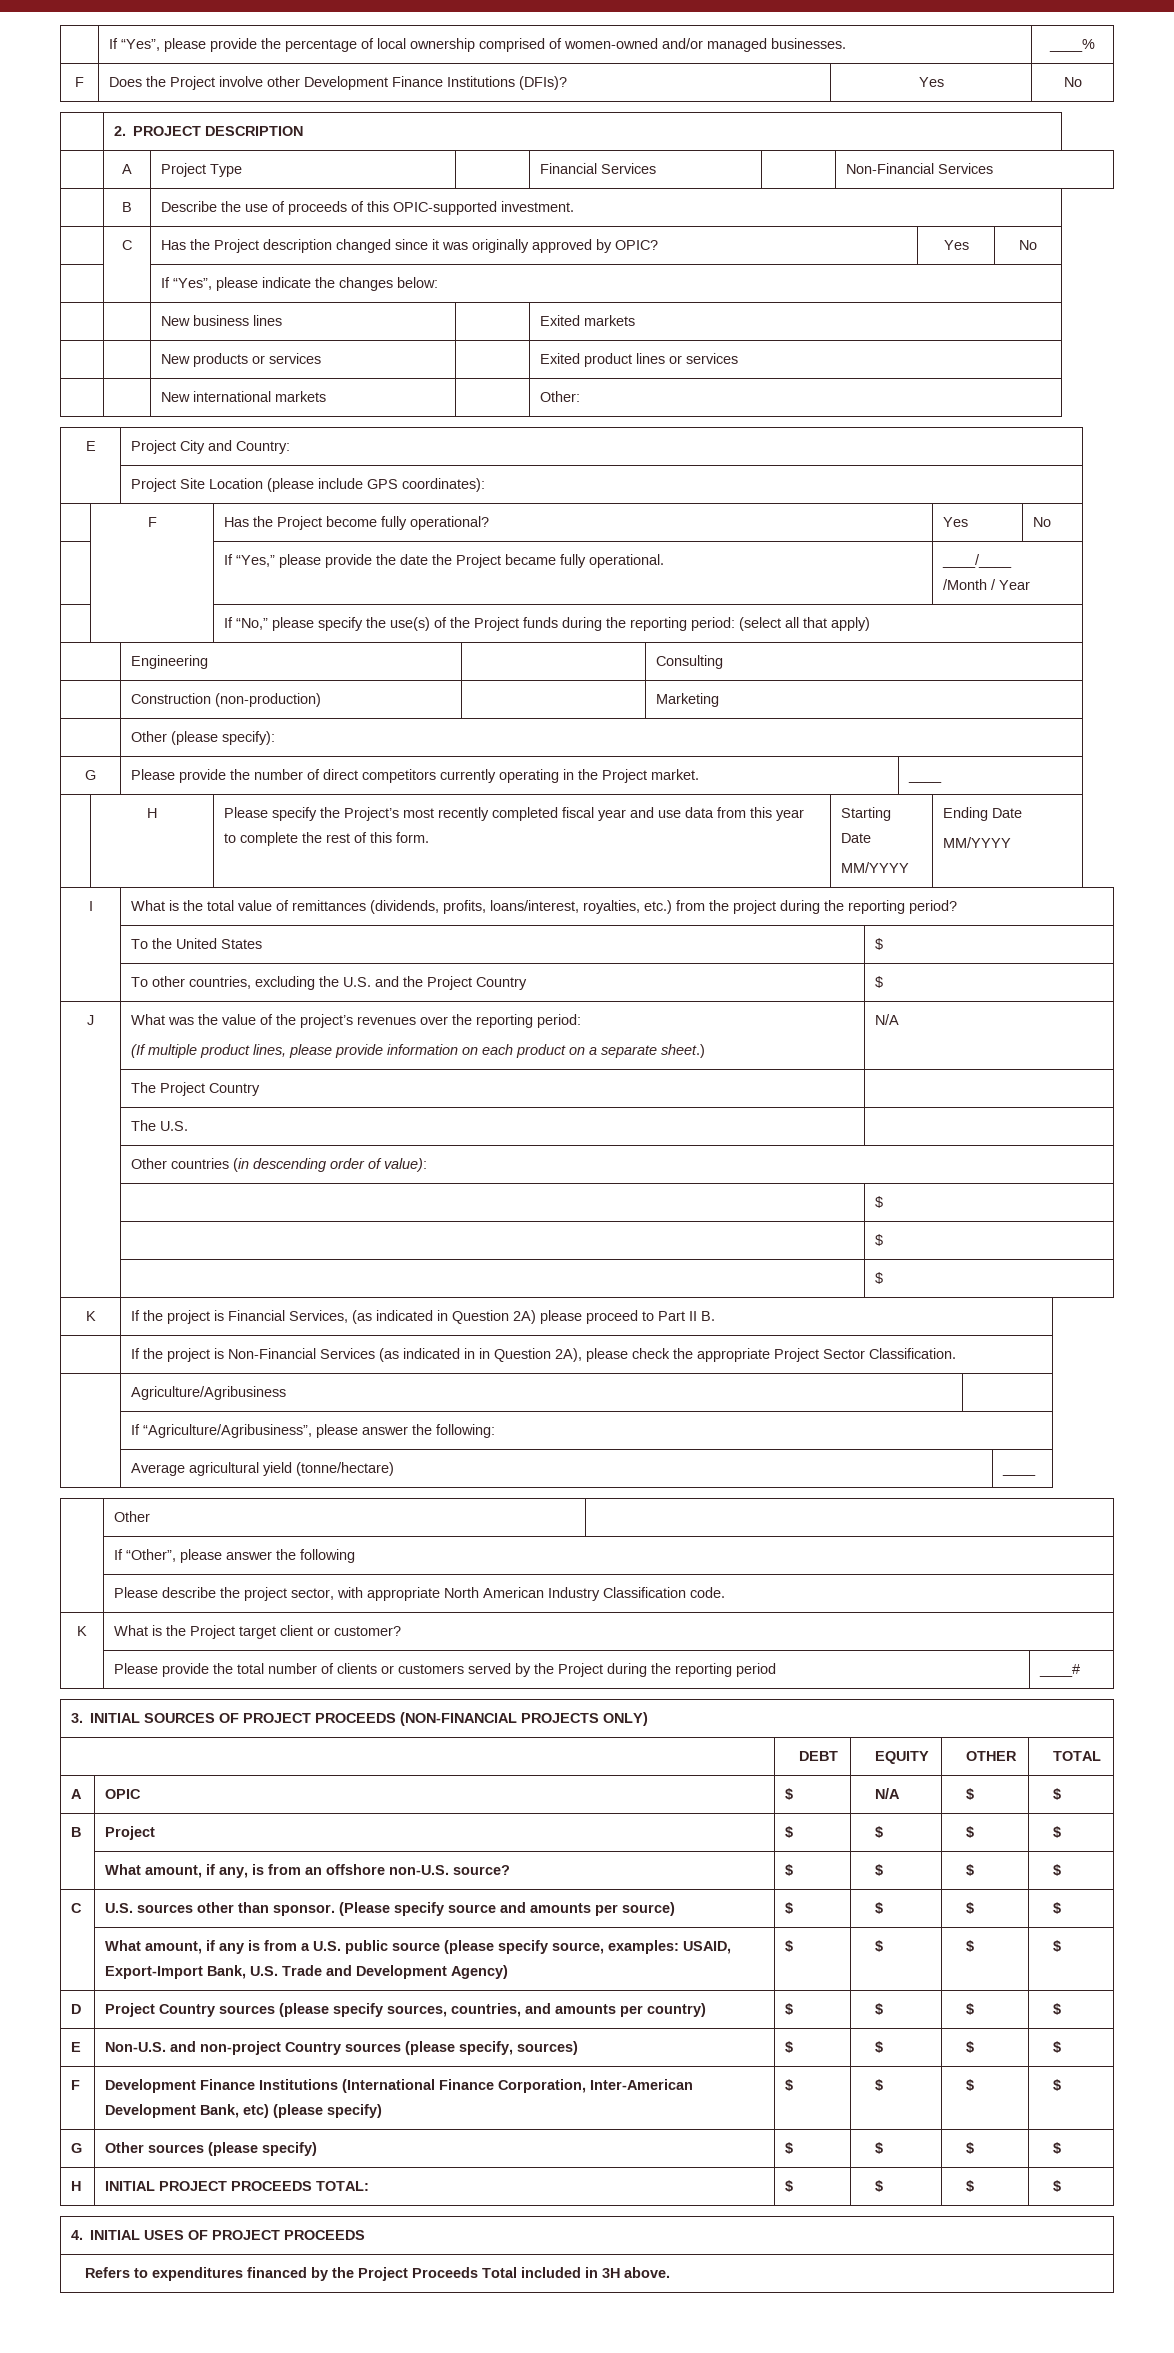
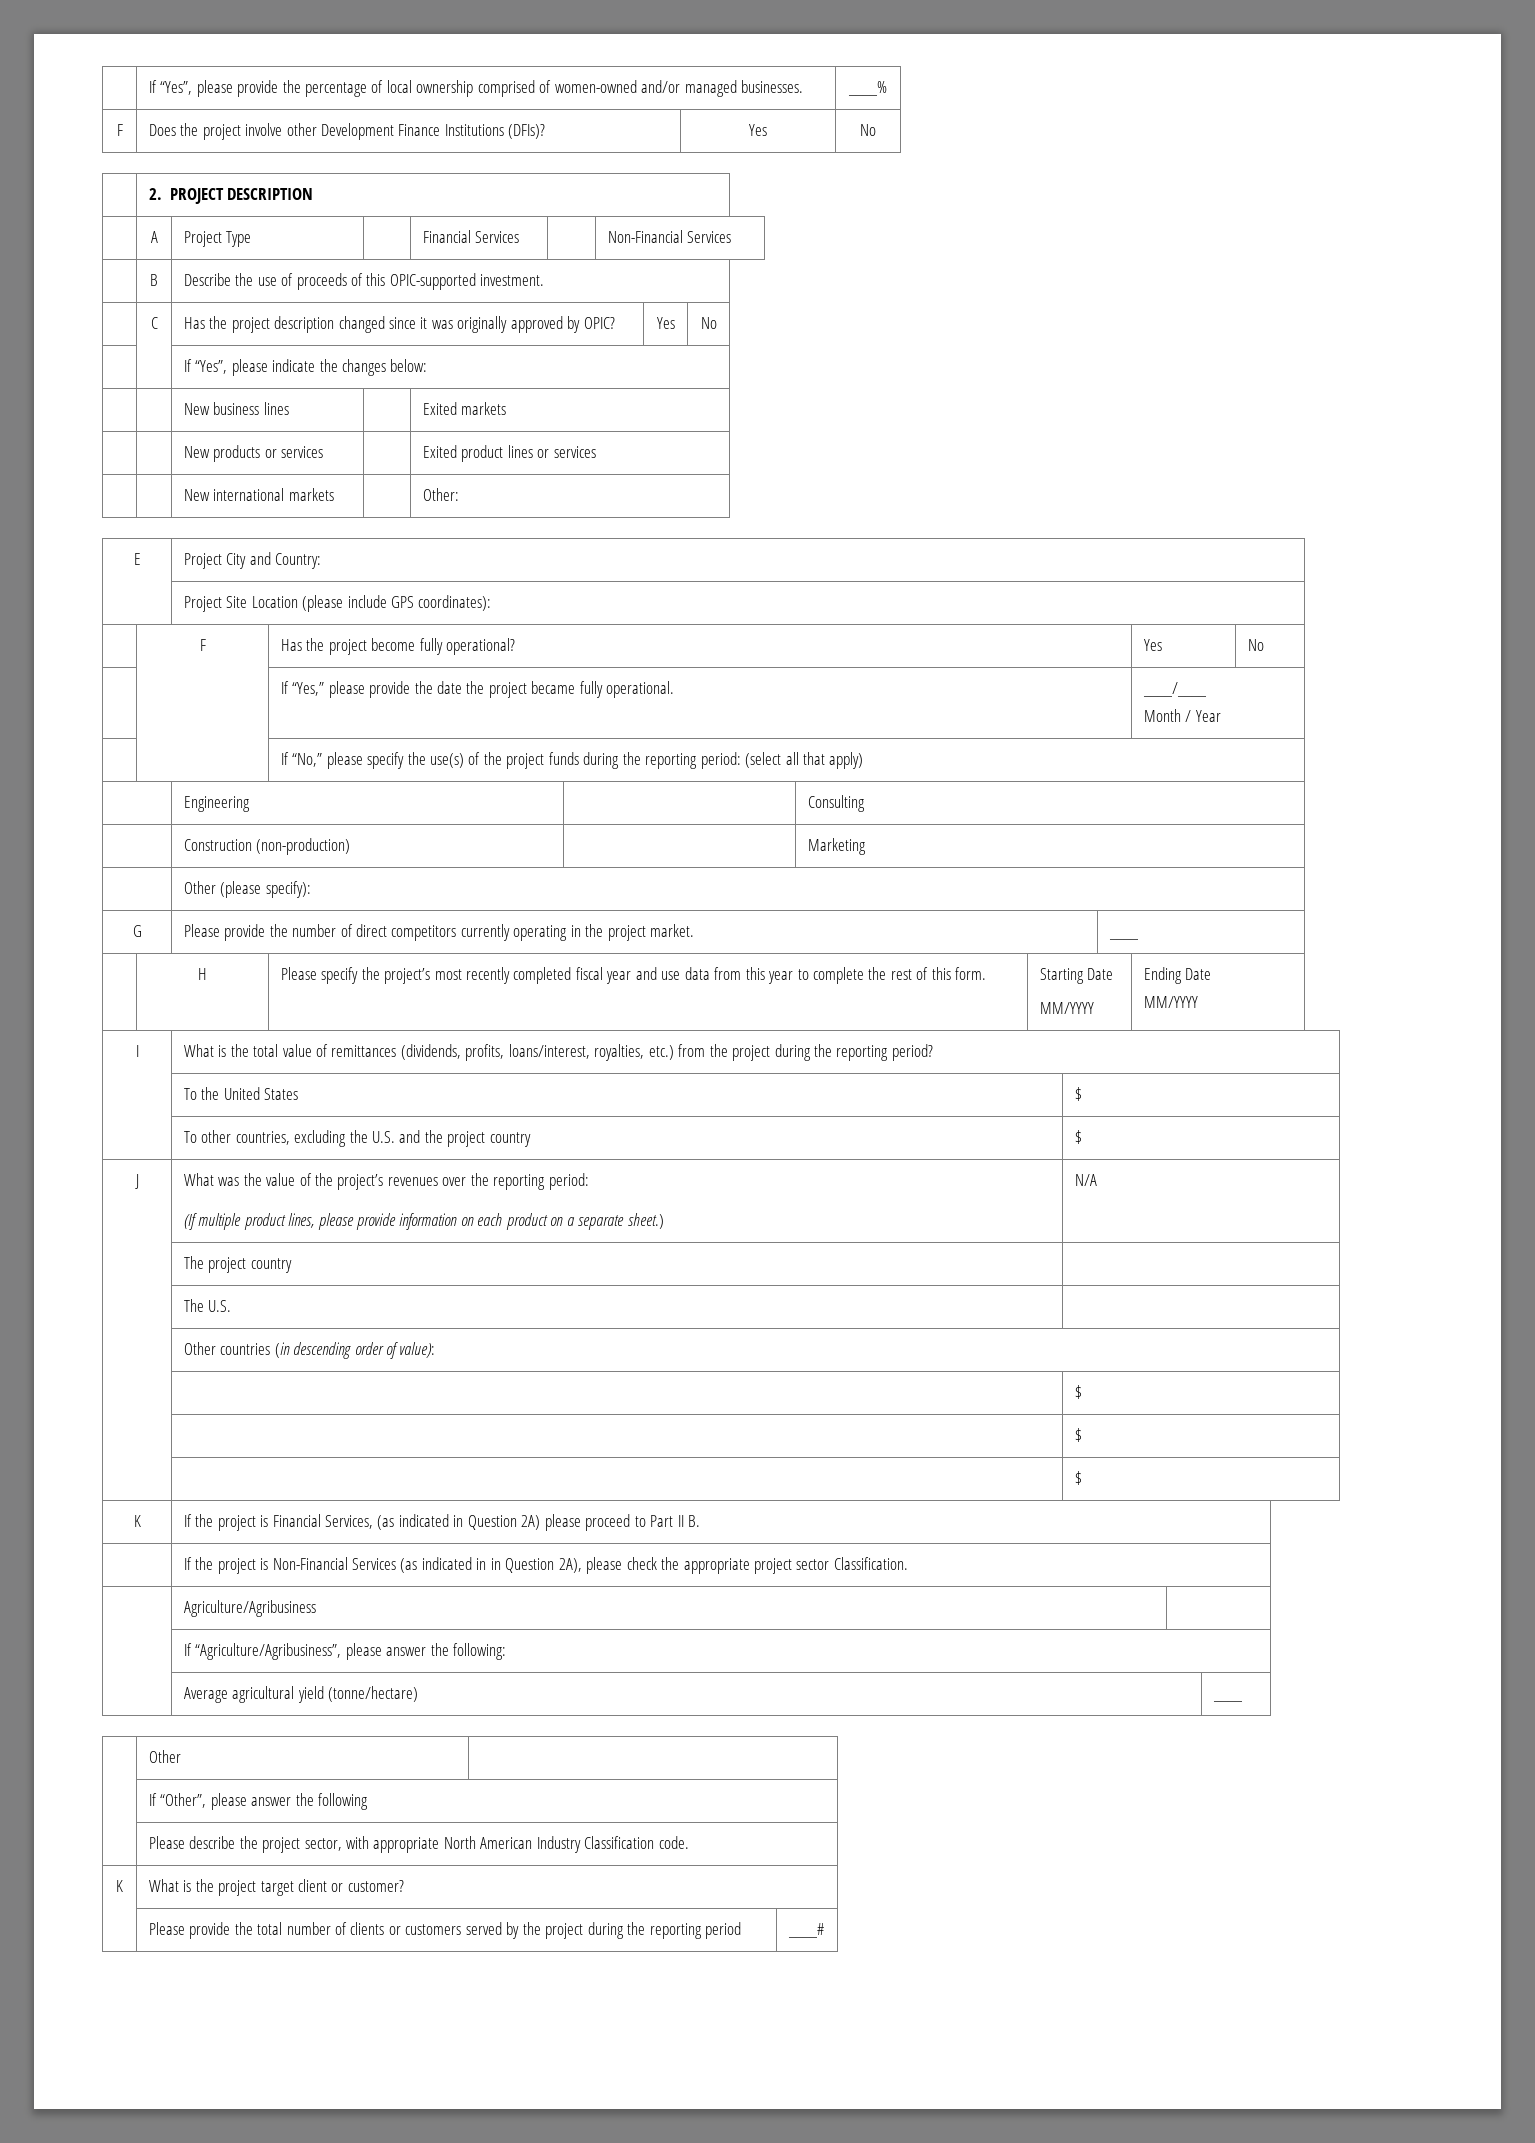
- F | Does the Project involve other Development Finance Institutions (DFIs)? | Yes | No
+ F | Does the project involve other Development Finance Institutions (DFIs)? | Yes | No
- | C | Has the Project description changed since it was originally approved by OPIC? | Yes | No
+ | C | Has the project description changed since it was originally approved by OPIC? | Yes | No
- | F | Has the Project become fully operational? | Yes | No
+ | F | Has the project become fully operational? | Yes | No
- | | If “Yes,” please provide the date the Project became fully operational. | ____/____
- /Month / Year
+ | | If “Yes,” please provide the date the project became fully operational. | ____/____
+ Month / Year
- | | If “No,” please specify the use(s) of the Project funds during the reporting period: (select all that apply)
+ | | If “No,” please specify the use(s) of the project funds during the reporting period: (select all that apply)
- G | Please provide the number of direct competitors currently operating in the Project market. | ____
+ G | Please provide the number of direct competitors currently operating in the project market. | ____
- | H | Please specify the Project’s most recently completed fiscal year and use data from this year to complete the rest of this form. | Starting Date
+ | H | Please specify the project’s most recently completed fiscal year and use data from this year to complete the rest of this form. | Starting Date
- | To other countries, excluding the U.S. and the Project Country | $
+ | To other countries, excluding the U.S. and the project country | $
- | The Project Country |
+ | The project country |
- | If the project is Non-Financial Services (as indicated in in Question 2A), please check the appropriate Project Sector Classification.
+ | If the project is Non-Financial Services (as indicated in in Question 2A), please check the appropriate project sector Classification.
- K | What is the Project target client or customer?
+ K | What is the project target client or customer?
- | Please provide the total number of clients or customers served by the Project during the reporting period | ____#
+ | Please provide the total number of clients or customers served by the project during the reporting period | ____#
- 3. INITIAL SOURCES OF PROJECT PROCEEDS (NON-FINANCIAL PROJECTS ONLY)
- | DEBT | EQUITY | OTHER | TOTAL
- A | OPIC | $ | N/A | $ | $
- B | Project | $ | $ | $ | $
- | What amount, if any, is from an offshore non-U.S. source? | $ | $ | $ | $
- C | U.S. sources other than sponsor. (Please specify source and amounts per source) | $ | $ | $ | $
- | What amount, if any is from a U.S. public source (please specify source, examples: USAID, Export-Import Bank, U.S. Trade and Development Agency) | $ | $ | $ | $
- D | Project Country sources (please specify sources, countries, and amounts per country) | $ | $ | $ | $
- E | Non-U.S. and non-project Country sources (please specify, sources) | $ | $ | $ | $
- F | Development Finance Institutions (International Finance Corporation, Inter-American Development Bank, etc) (please specify) | $ | $ | $ | $
- G | Other sources (please specify) | $ | $ | $ | $
- H | INITIAL PROJECT PROCEEDS TOTAL: | $ | $ | $ | $
- 4. INITIAL USES OF PROJECT PROCEEDS
- Refers to expenditures financed by the Project Proceeds Total included in 3H above.

